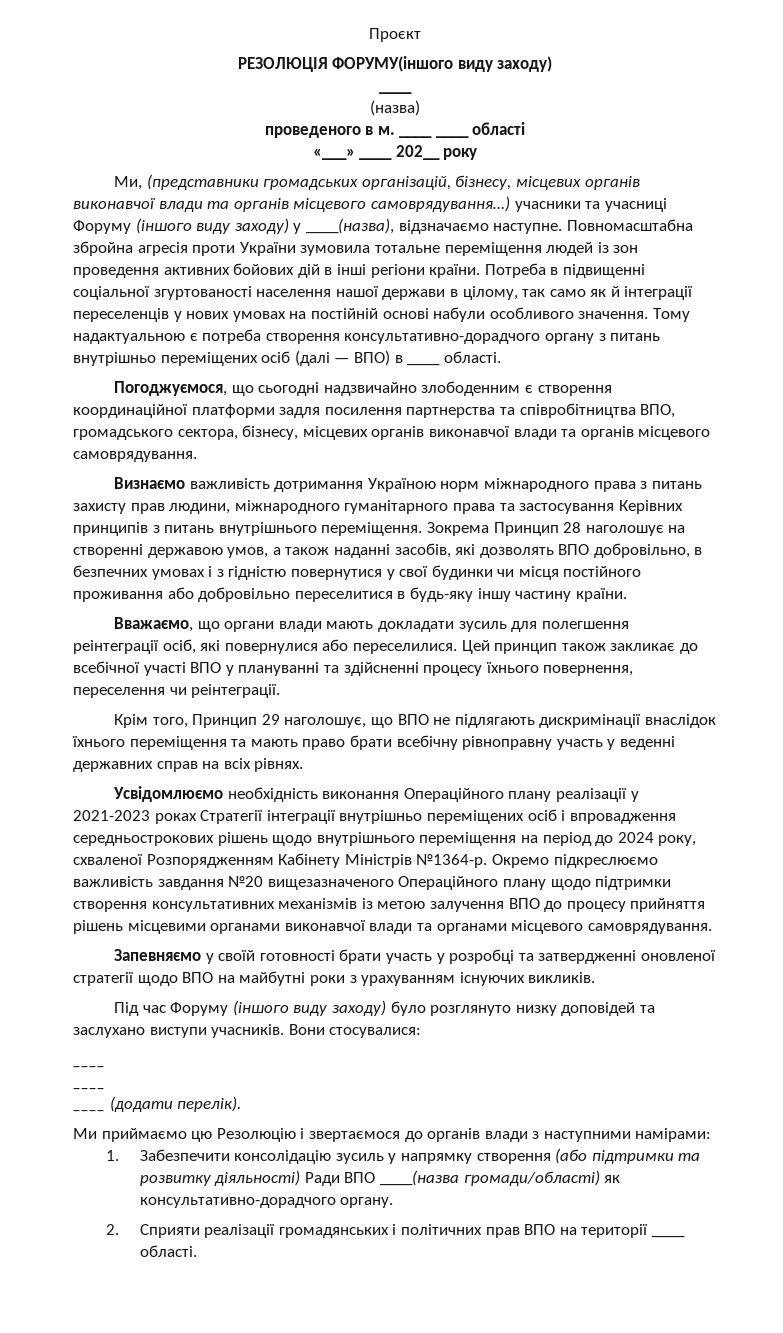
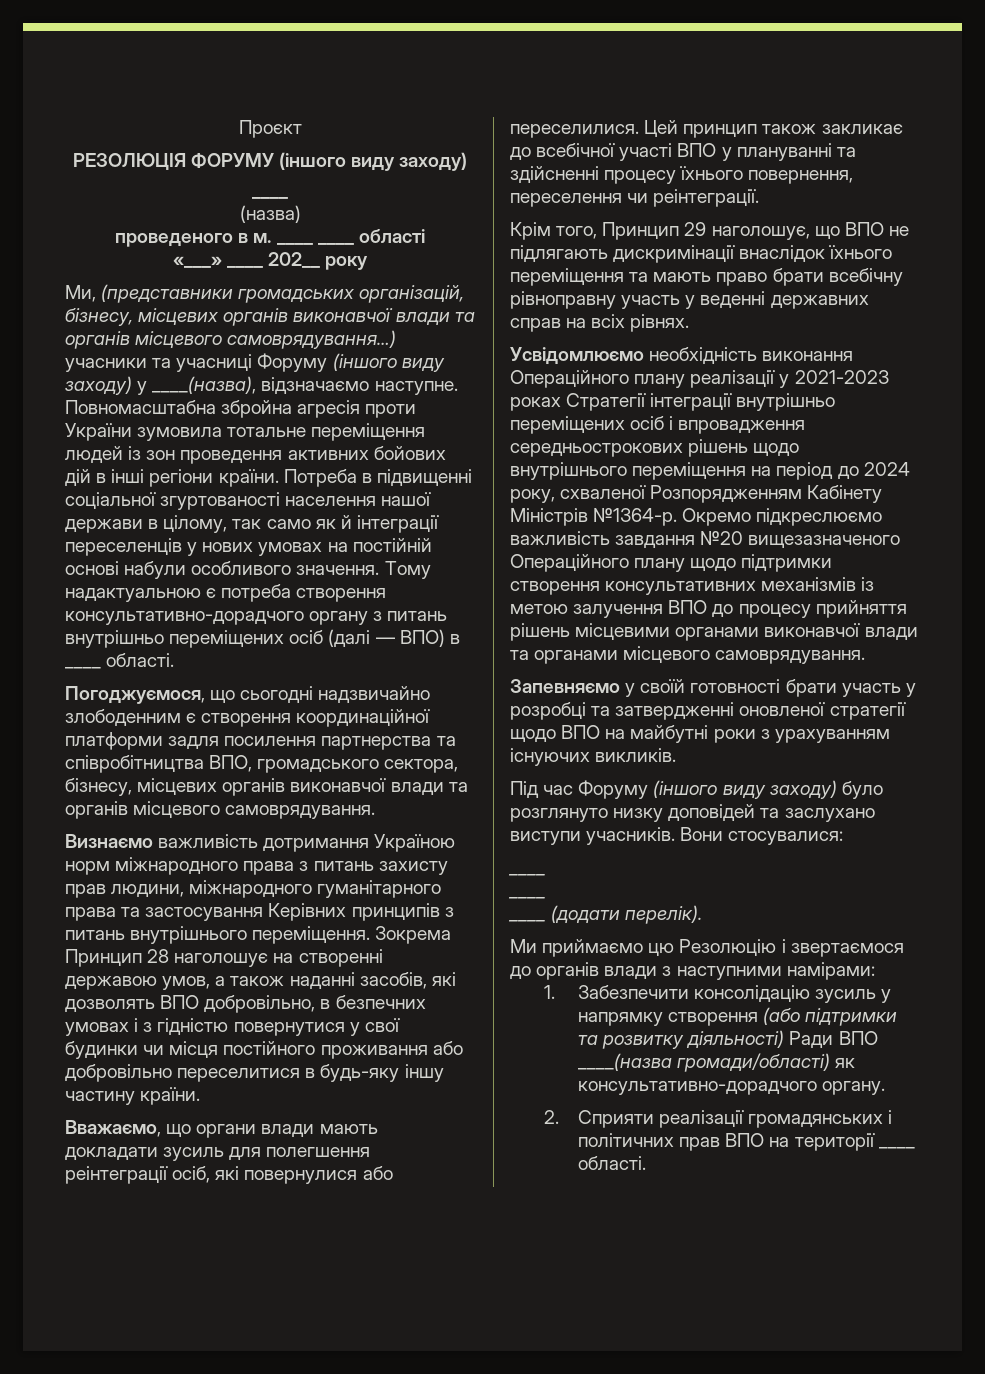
- РЕЗОЛЮЦІЯ ФОРУМУ(іншого виду заходу)
+ РЕЗОЛЮЦІЯ ФОРУМУ (іншого виду заходу)

